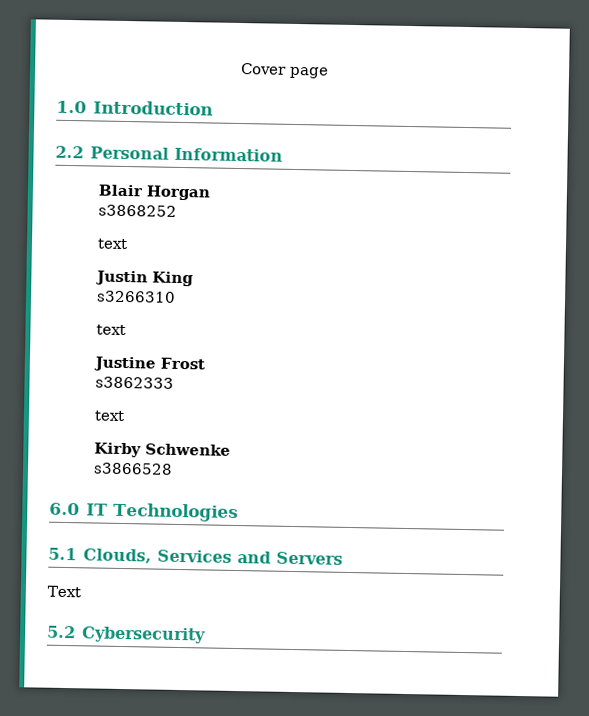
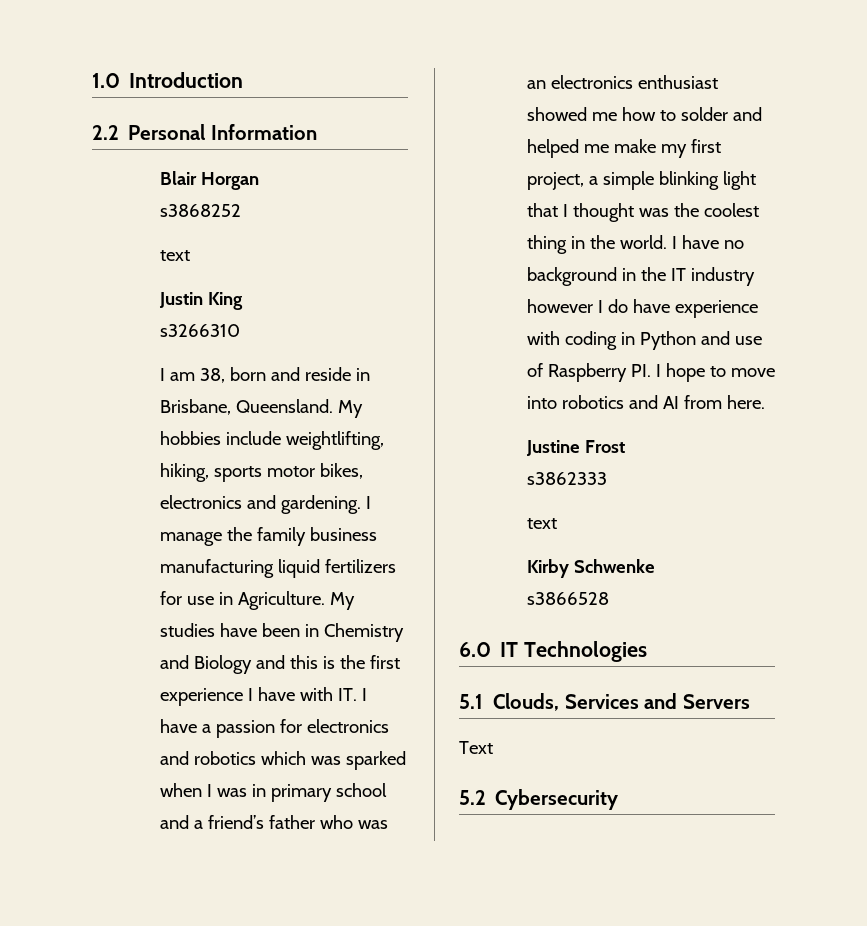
- Cover page
  s3266310
- text
+ I am 38, born and reside in Brisbane, Queensland. My hobbies include weightlifting, hiking, sports motor bikes, electronics and gardening. I manage the family business manufacturing liquid fertilizers for use in Agriculture. My studies have been in Chemistry and Biology and this is the first experience I have with IT. I have a passion for electronics and robotics which was sparked when I was in primary school and a friend’s father who was an electronics enthusiast showed me how to solder and helped me make my first project, a simple blinking light that I thought was the coolest thing in the world. I have no background in the IT industry however I do have experience with coding in Python and use of Raspberry PI. I hope to move into robotics and AI from here.

